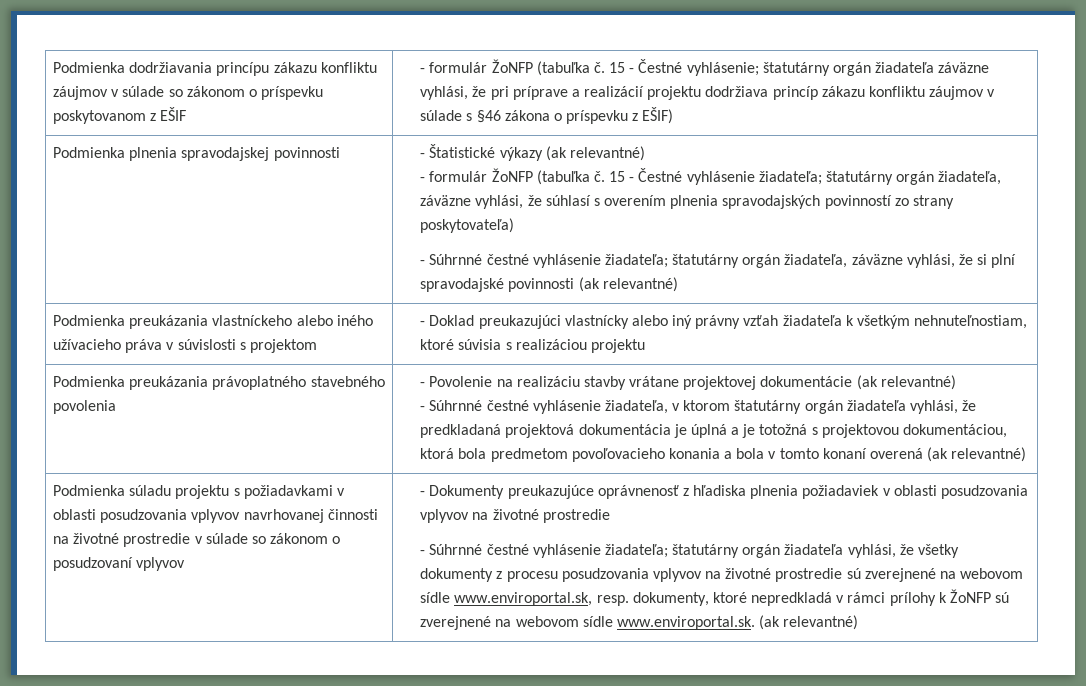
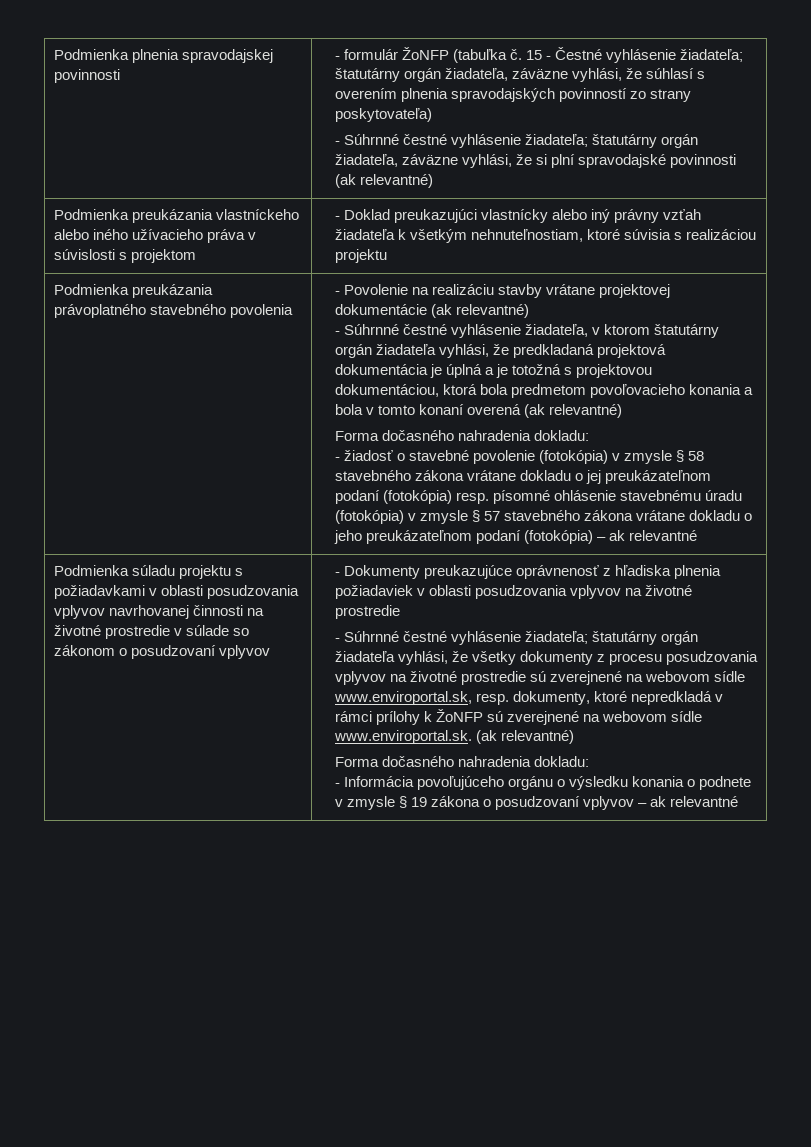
- Podmienka dodržiavania princípu zákazu konfliktu záujmov v súlade so zákonom o príspevku poskytovanom z EŠIF | - formulár ŽoNFP (tabuľka č. 15 - Čestné vyhlásenie; štatutárny orgán žiadateľa záväzne vyhlási, že pri príprave a realizácií projektu dodržiava princíp zákazu konfliktu záujmov v súlade s §46 zákona o príspevku z EŠIF)
- - Štatistické výkazy (ak relevantné)
  - Súhrnné čestné vyhlásenie žiadateľa, v ktorom štatutárny orgán žiadateľa vyhlási, že predkladaná projektová dokumentácia je úplná a je totožná s projektovou dokumentáciou, ktorá bola predmetom povoľovacieho konania a bola v tomto konaní overená (ak relevantné)
+ Forma dočasného nahradenia dokladu:
+ - žiadosť o stavebné povolenie (fotokópia) v zmysle § 58 stavebného zákona vrátane dokladu o jej preukázateľnom podaní (fotokópia) resp. písomné ohlásenie stavebnému úradu (fotokópia) v zmysle § 57 stavebného zákona vrátane dokladu o jeho preukázateľnom podaní (fotokópia) – ak relevantné
  - Súhrnné čestné vyhlásenie žiadateľa; štatutárny orgán žiadateľa vyhlási, že všetky dokumenty z procesu posudzovania vplyvov na životné prostredie sú zverejnené na webovom sídle www.enviroportal.sk, resp. dokumenty, ktoré nepredkladá v rámci prílohy k ŽoNFP sú zverejnené na webovom sídle www.enviroportal.sk. (ak relevantné)
+ Forma dočasného nahradenia dokladu:
+ - Informácia povoľujúceho orgánu o výsledku konania o podnete v zmysle § 19 zákona o posudzovaní vplyvov – ak relevantné

